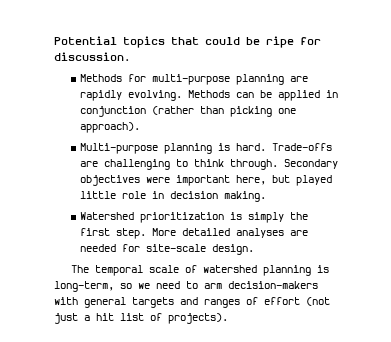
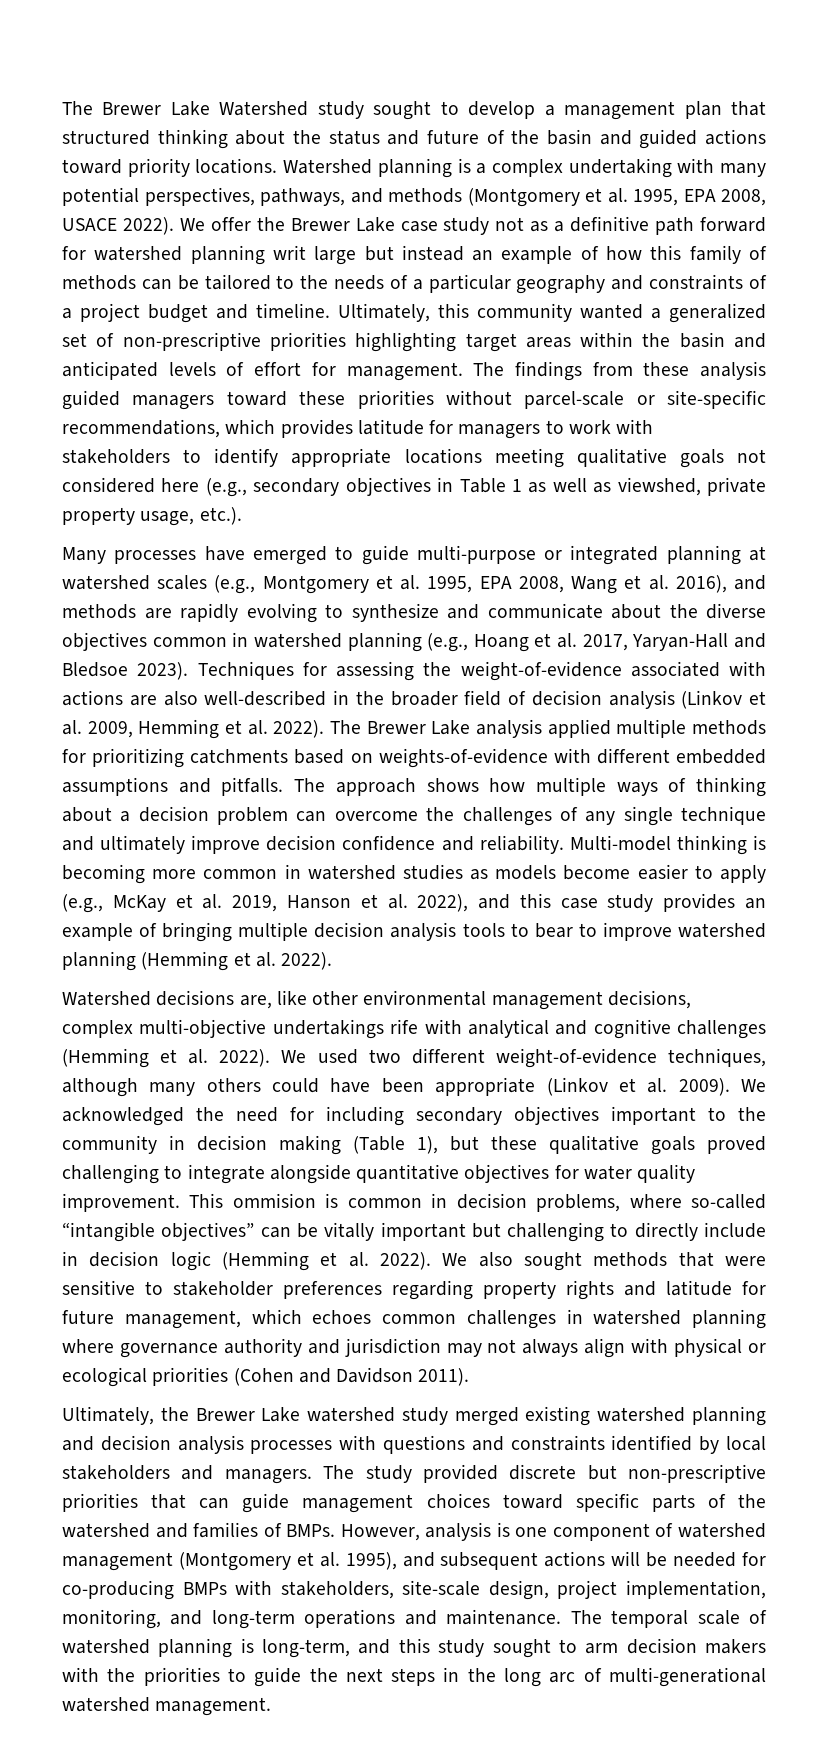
- Potential topics that could be ripe for discussion.
- Methods for multi-purpose planning are rapidly evolving. Methods can be applied in conjunction (rather than picking one approach).
- Multi-purpose planning is hard. Trade-offs are challenging to think through. Secondary objectives were important here, but played little role in decision making.
- Watershed prioritization is simply the first step. More detailed analyses are needed for site-scale design.
- The temporal scale of watershed planning is long-term, so we need to arm decision-makers with general targets and ranges of effort (not just a hit list of projects).
+ The Brewer Lake Watershed study sought to develop a management plan that structured thinking about the status and future of the basin and guided actions toward priority locations. Watershed planning is a complex undertaking with many potential perspectives, pathways, and methods (Montgomery et al. 1995, EPA 2008, USACE 2022). We offer the Brewer Lake case study not as a definitive path forward for watershed planning writ large but instead an example of how this family of methods can be tailored to the needs of a particular geography and constraints of a project budget and timeline. Ultimately, this community wanted a generalized set of non-prescriptive priorities highlighting target areas within the basin and anticipated levels of effort for management. The findings from these analysis guided managers toward these priorities without parcel-scale or site-specific recommendations, which provides latitude for managers to work with stakeholders to identify appropriate locations meeting qualitative goals not considered here (e.g., secondary objectives in Table 1 as well as viewshed, private property usage, etc.).
+ Many processes have emerged to guide multi-purpose or integrated planning at watershed scales (e.g., Montgomery et al. 1995, EPA 2008, Wang et al. 2016), and methods are rapidly evolving to synthesize and communicate about the diverse objectives common in watershed planning (e.g., Hoang et al. 2017, Yaryan-Hall and Bledsoe 2023). Techniques for assessing the weight-of-evidence associated with actions are also well-described in the broader field of decision analysis (Linkov et al. 2009, Hemming et al. 2022). The Brewer Lake analysis applied multiple methods for prioritizing catchments based on weights-of-evidence with different embedded assumptions and pitfalls. The approach shows how multiple ways of thinking about a decision problem can overcome the challenges of any single technique and ultimately improve decision confidence and reliability. Multi-model thinking is becoming more common in watershed studies as models become easier to apply (e.g., McKay et al. 2019, Hanson et al. 2022), and this case study provides an example of bringing multiple decision analysis tools to bear to improve watershed planning (Hemming et al. 2022).
+ Watershed decisions are, like other environmental management decisions, complex multi-objective undertakings rife with analytical and cognitive challenges (Hemming et al. 2022). We used two different weight-of-evidence techniques, although many others could have been appropriate (Linkov et al. 2009). We acknowledged the need for including secondary objectives important to the community in decision making (Table 1), but these qualitative goals proved challenging to integrate alongside quantitative objectives for water quality improvement. This ommision is common in decision problems, where so-called “intangible objectives” can be vitally important but challenging to directly include in decision logic (Hemming et al. 2022). We also sought methods that were sensitive to stakeholder preferences regarding property rights and latitude for future management, which echoes common challenges in watershed planning where governance authority and jurisdiction may not always align with physical or ecological priorities (Cohen and Davidson 2011).
+ Ultimately, the Brewer Lake watershed study merged existing watershed planning and decision analysis processes with questions and constraints identified by local stakeholders and managers. The study provided discrete but non-prescriptive priorities that can guide management choices toward specific parts of the watershed and families of BMPs. However, analysis is one component of watershed management (Montgomery et al. 1995), and subsequent actions will be needed for co-producing BMPs with stakeholders, site-scale design, project implementation, monitoring, and long-term operations and maintenance. The temporal scale of watershed planning is long-term, and this study sought to arm decision makers with the priorities to guide the next steps in the long arc of multi-generational watershed management.

